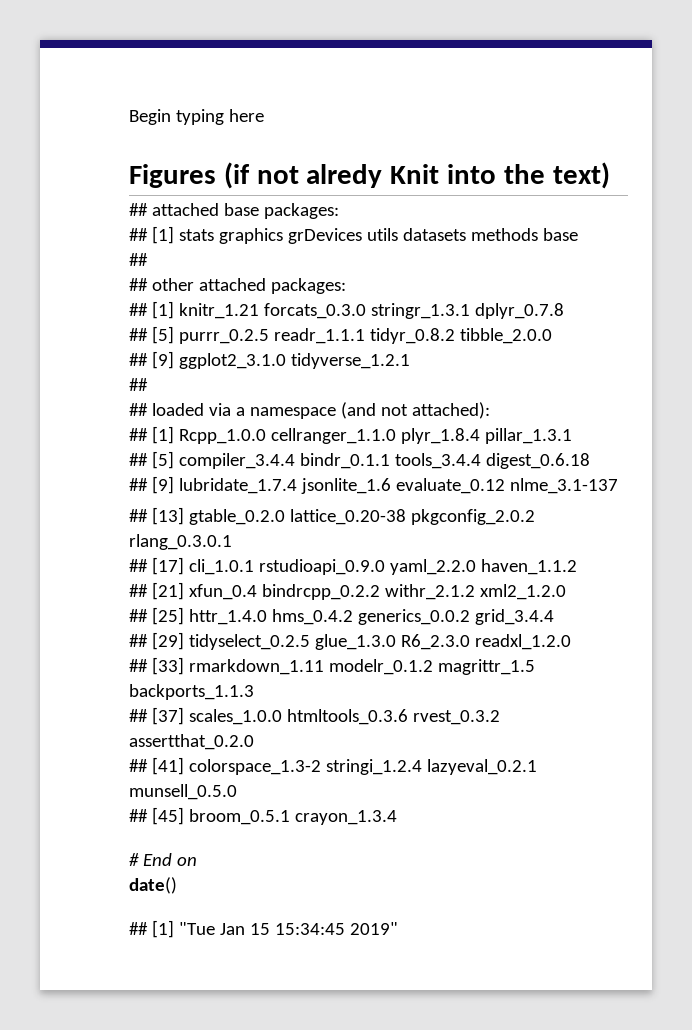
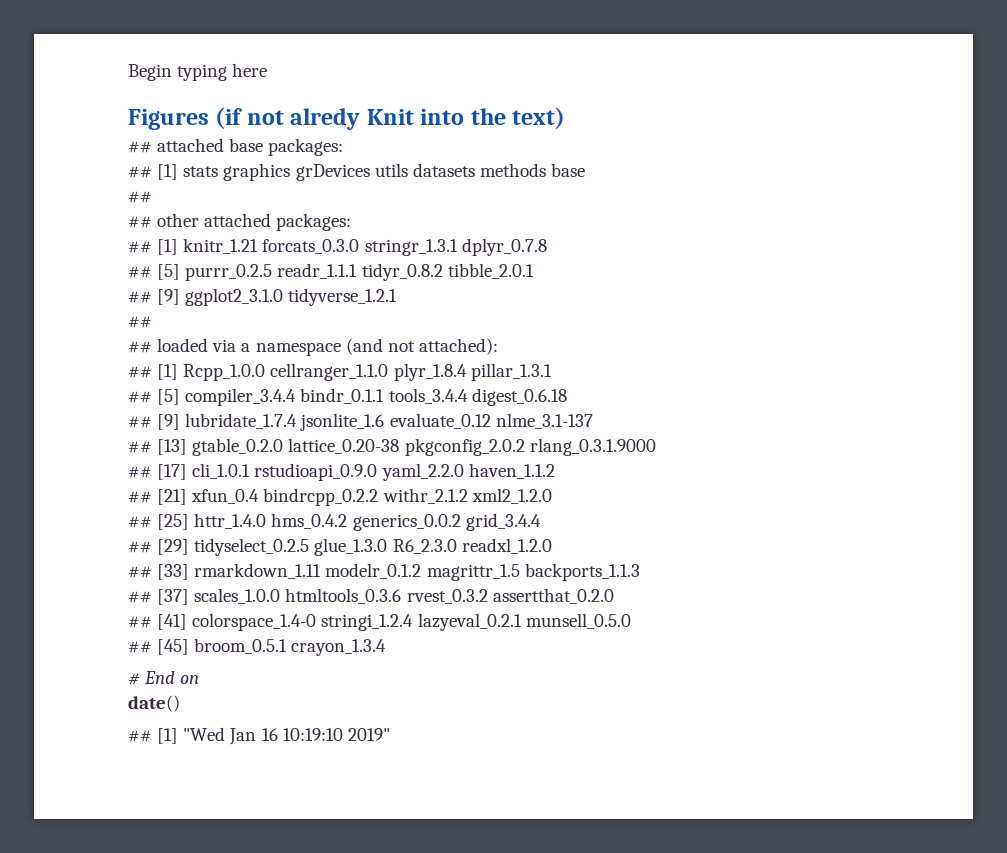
- ## [5] purrr_0.2.5 readr_1.1.1 tidyr_0.8.2 tibble_2.0.0
+ ## [5] purrr_0.2.5 readr_1.1.1 tidyr_0.8.2 tibble_2.0.1
- ## [13] gtable_0.2.0 lattice_0.20-38 pkgconfig_2.0.2 rlang_0.3.0.1
+ ## [13] gtable_0.2.0 lattice_0.20-38 pkgconfig_2.0.2 rlang_0.3.1.9000
- ## [41] colorspace_1.3-2 stringi_1.2.4 lazyeval_0.2.1 munsell_0.5.0
+ ## [41] colorspace_1.4-0 stringi_1.2.4 lazyeval_0.2.1 munsell_0.5.0
- ## [1] "Tue Jan 15 15:34:45 2019"
+ ## [1] "Wed Jan 16 10:19:10 2019"

